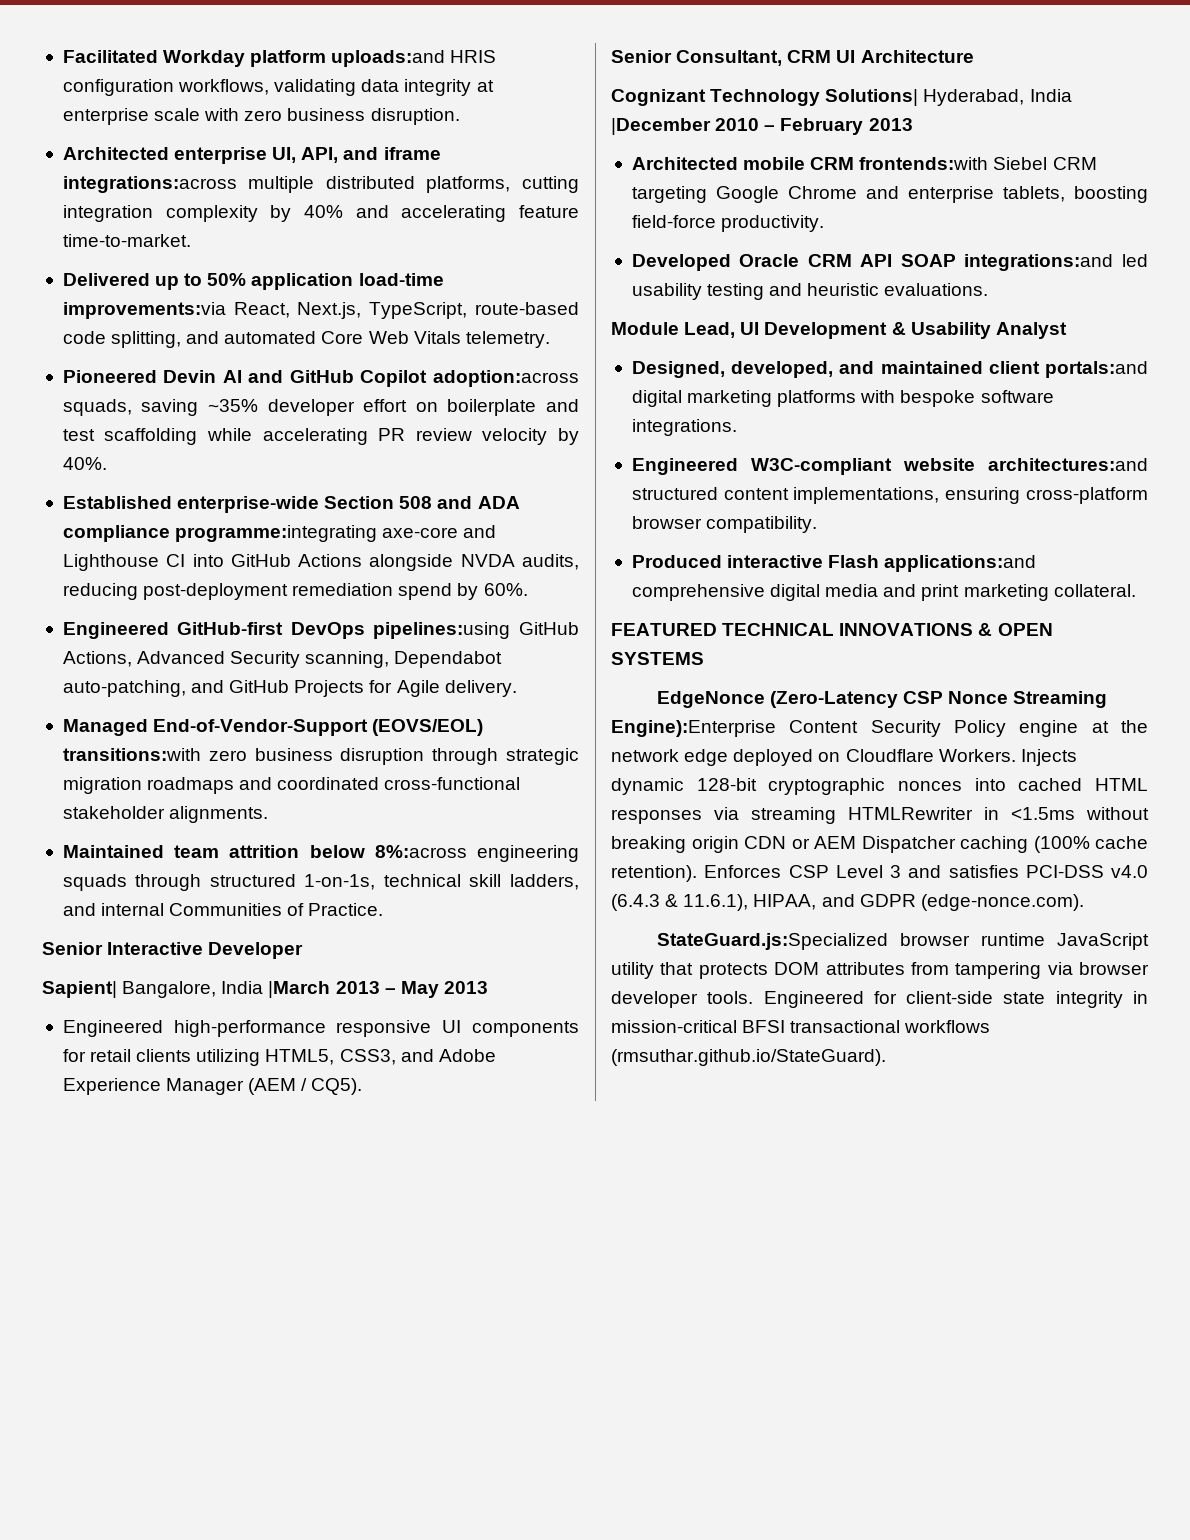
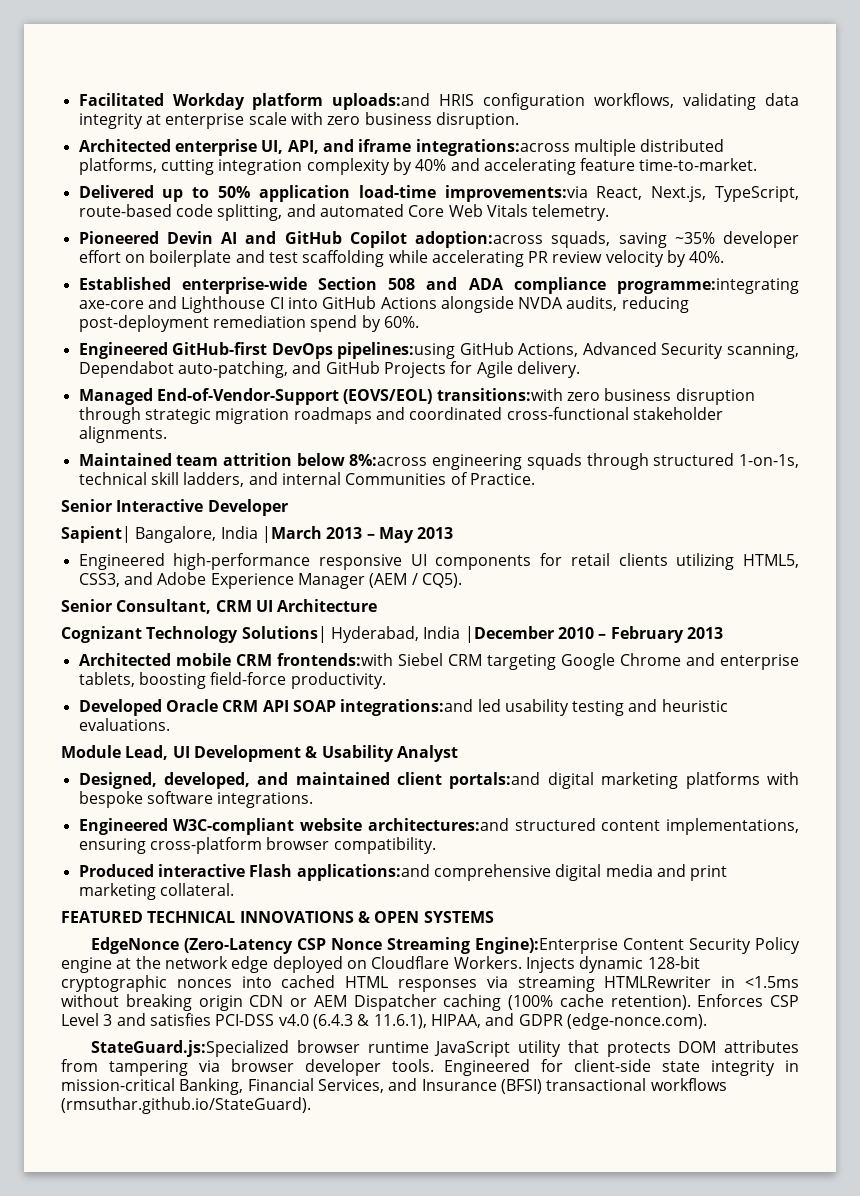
- Engineered for client-side state integrity in mission-critical BFSI transactional workflows (rmsuthar.github.io/StateGuard).
+ Engineered for client-side state integrity in mission-critical Banking, Financial Services, and Insurance (BFSI) transactional workflows (rmsuthar.github.io/StateGuard).

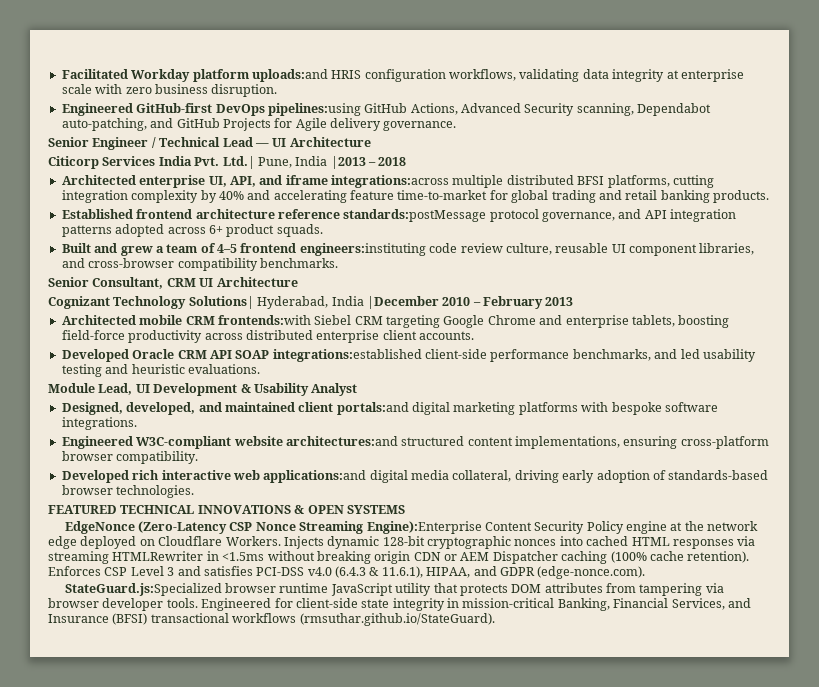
- Architected enterprise UI, API, and iframe integrations:across multiple distributed platforms, cutting integration complexity by 40% and accelerating feature time-to-market.
- Delivered up to 50% application load-time improvements:via React, Next.js, TypeScript, route-based code splitting, and automated Core Web Vitals telemetry.
- Pioneered Devin AI and GitHub Copilot adoption:across squads, saving ~35% developer effort on boilerplate and test scaffolding while accelerating PR review velocity by 40%.
- Established enterprise-wide Section 508 and ADA compliance programme:integrating axe-core and Lighthouse CI into GitHub Actions alongside NVDA audits, reducing post-deployment remediation spend by 60%.
- Engineered GitHub-first DevOps pipelines:using GitHub Actions, Advanced Security scanning, Dependabot auto-patching, and GitHub Projects for Agile delivery.
- Managed End-of-Vendor-Support (EOVS/EOL) transitions:with zero business disruption through strategic migration roadmaps and coordinated cross-functional stakeholder alignments.
- Maintained team attrition below 8%:across engineering squads through structured 1-on-1s, technical skill ladders, and internal Communities of Practice.
- Senior Interactive Developer
- Sapient| Bangalore, India |March 2013 – May 2013
- Engineered high-performance responsive UI components for retail clients utilizing HTML5, CSS3, and Adobe Experience Manager (AEM / CQ5).
+ Engineered GitHub-first DevOps pipelines:using GitHub Actions, Advanced Security scanning, Dependabot auto-patching, and GitHub Projects for Agile delivery governance.
+ Senior Engineer / Technical Lead — UI Architecture
+ Citicorp Services India Pvt. Ltd.| Pune, India |2013 – 2018
+ Architected enterprise UI, API, and iframe integrations:across multiple distributed BFSI platforms, cutting integration complexity by 40% and accelerating feature time-to-market for global trading and retail banking products.
+ Established frontend architecture reference standards:postMessage protocol governance, and API integration patterns adopted across 6+ product squads.
+ Built and grew a team of 4–5 frontend engineers:instituting code review culture, reusable UI component libraries, and cross-browser compatibility benchmarks.
- Architected mobile CRM frontends:with Siebel CRM targeting Google Chrome and enterprise tablets, boosting field-force productivity.
+ Architected mobile CRM frontends:with Siebel CRM targeting Google Chrome and enterprise tablets, boosting field-force productivity across distributed enterprise client accounts.
- Developed Oracle CRM API SOAP integrations:and led usability testing and heuristic evaluations.
+ Developed Oracle CRM API SOAP integrations:established client-side performance benchmarks, and led usability testing and heuristic evaluations.
- Produced interactive Flash applications:and comprehensive digital media and print marketing collateral.
+ Developed rich interactive web applications:and digital media collateral, driving early adoption of standards-based browser technologies.

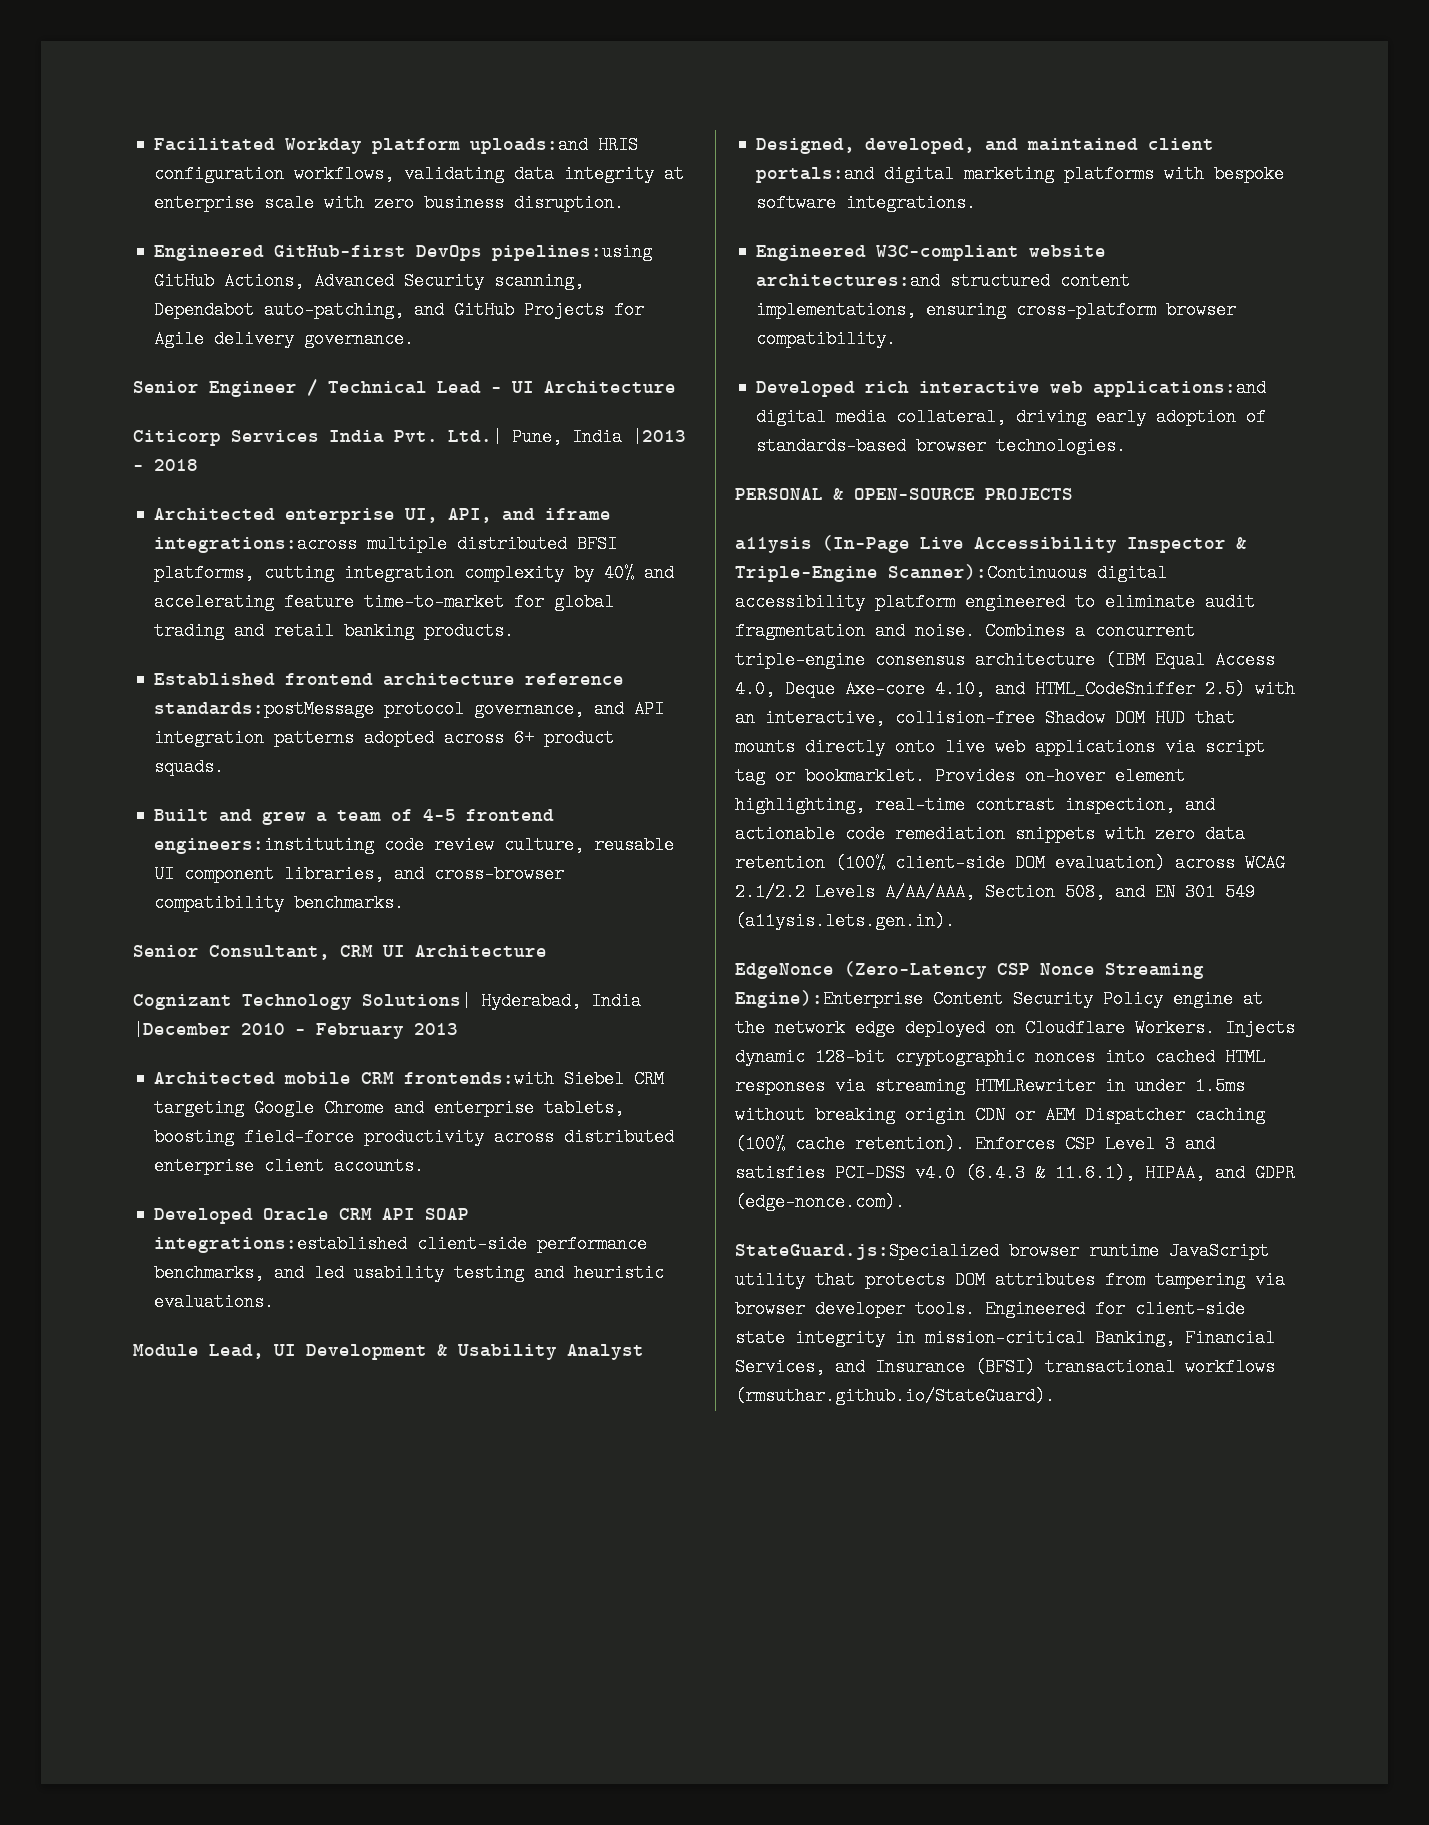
- FEATURED TECHNICAL INNOVATIONS & OPEN SYSTEMS
+ PERSONAL & OPEN-SOURCE PROJECTS
+ a11ysis (In-Page Live Accessibility Inspector & Triple-Engine Scanner):Continuous digital accessibility platform engineered to eliminate audit fragmentation and noise. Combines a concurrent triple-engine consensus architecture (IBM Equal Access 4.0, Deque Axe-core 4.10, and HTML_CodeSniffer 2.5) with an interactive, collision-free Shadow DOM HUD that mounts directly onto live web applications via script tag or bookmarklet. Provides on-hover element highlighting, real-time contrast inspection, and actionable code remediation snippets with zero data retention (100% client-side DOM evaluation) across WCAG 2.1/2.2 Levels A/AA/AAA, Section 508, and EN 301 549 (a11ysis.lets.gen.in).
- Injects dynamic 128-bit cryptographic nonces into cached HTML responses via streaming HTMLRewriter in <1.5ms without breaking origin CDN or AEM Dispatcher caching (100% cache retention).
+ Injects dynamic 128-bit cryptographic nonces into cached HTML responses via streaming HTMLRewriter in under 1.5ms without breaking origin CDN or AEM Dispatcher caching (100% cache retention).

